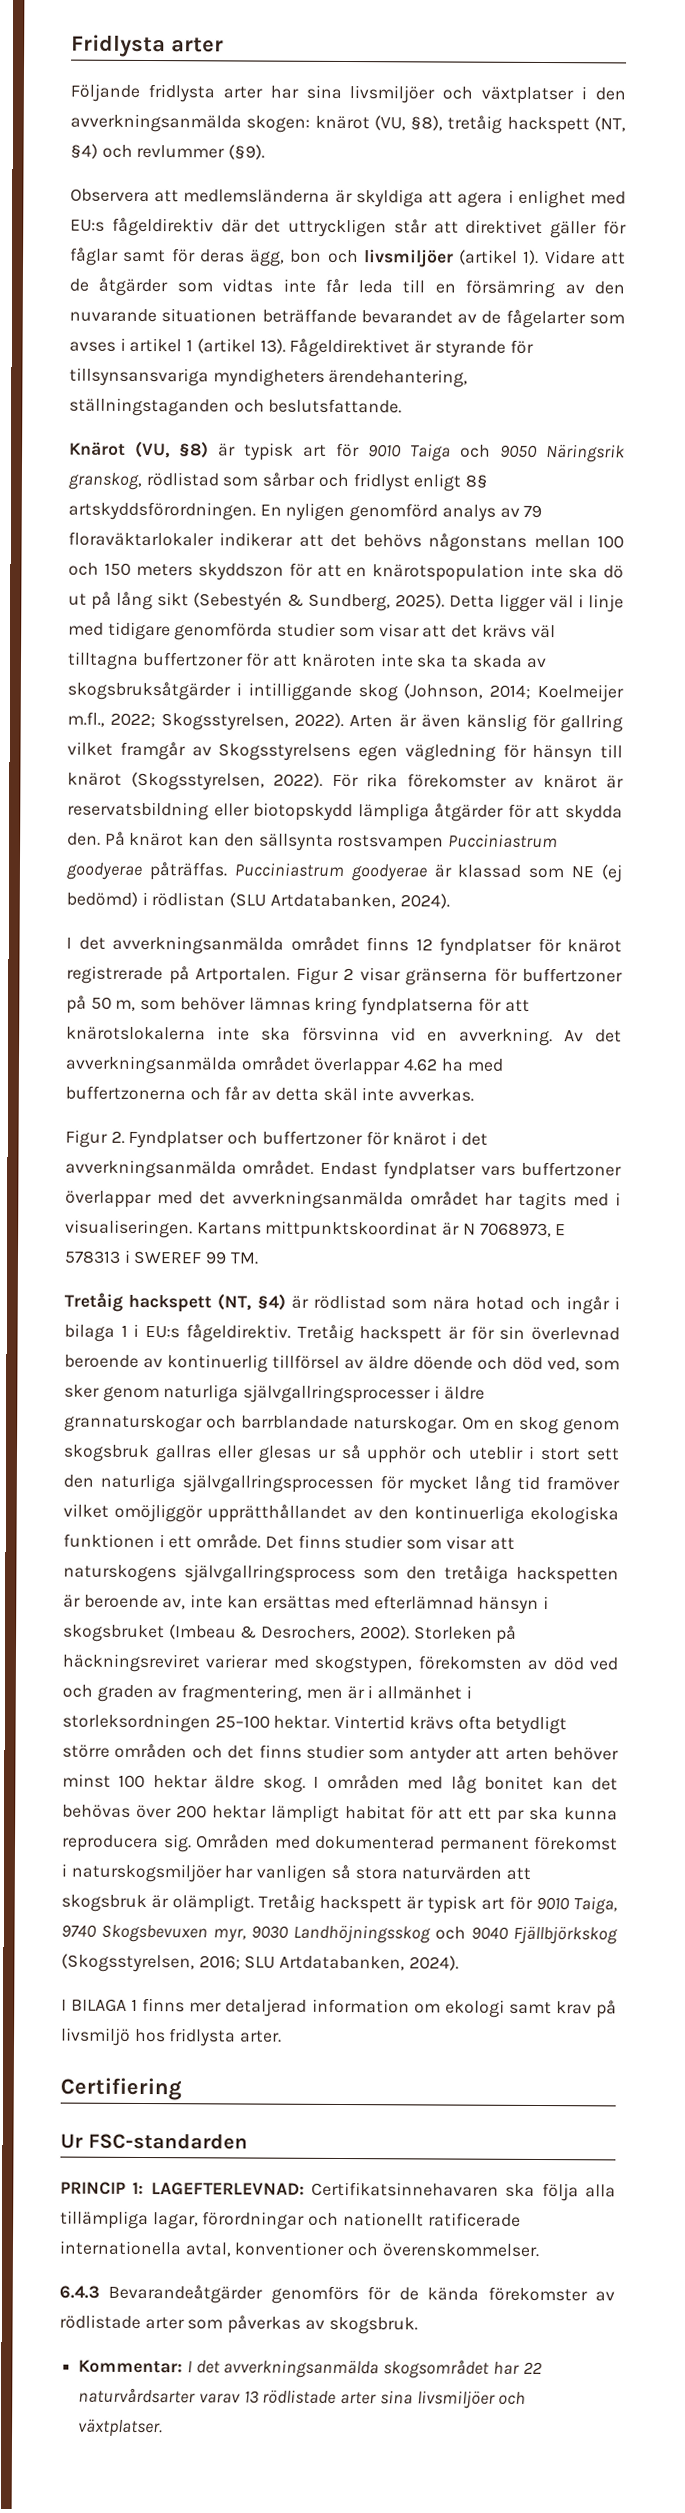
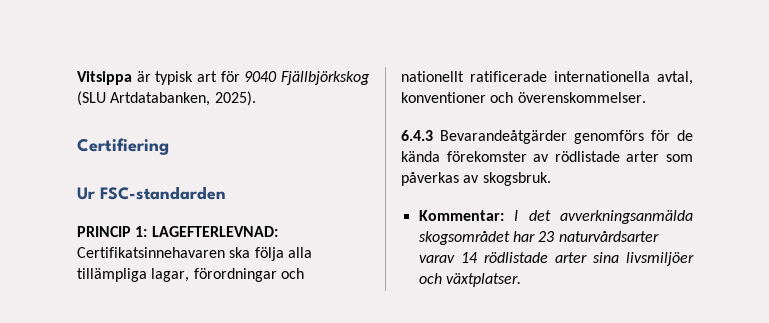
- Fridlysta arter
- Följande fridlysta arter har sina livsmiljöer och växtplatser i den avverkningsanmälda skogen: knärot (VU, §8), tretåig hackspett (NT, §4) och revlummer (§9).
- Observera att medlemsländerna är skyldiga att agera i enlighet med EU:s fågeldirektiv där det uttryckligen står att direktivet gäller för fåglar samt för deras ägg, bon och livsmiljöer (artikel 1). Vidare att de åtgärder som vidtas inte får leda till en försämring av den nuvarande situationen beträffande bevarandet av de fågelarter som avses i artikel 1 (artikel 13). Fågeldirektivet är styrande för tillsynsansvariga myndigheters ärendehantering, ställningstaganden och beslutsfattande.
- Knärot (VU, §8) är typisk art för 9010 Taiga och 9050 Näringsrik granskog, rödlistad som sårbar och fridlyst enligt 8§ artskyddsförordningen. En nyligen genomförd analys av 79 floraväktarlokaler indikerar att det behövs någonstans mellan 100 och 150 meters skyddszon för att en knärotspopulation inte ska dö ut på lång sikt (Sebestyén & Sundberg, 2025). Detta ligger väl i linje med tidigare genomförda studier som visar att det krävs väl tilltagna buffertzoner för att knäroten inte ska ta skada av skogsbruksåtgärder i intilliggande skog (Johnson, 2014; Koelmeijer m.fl., 2022; Skogsstyrelsen, 2022). Arten är även känslig för gallring vilket framgår av Skogsstyrelsens egen vägledning för hänsyn till knärot (Skogsstyrelsen, 2022). För rika förekomster av knärot är reservatsbildning eller biotopskydd lämpliga åtgärder för att skydda den. På knärot kan den sällsynta rostsvampen Pucciniastrum goodyerae påträffas. Pucciniastrum goodyerae är klassad som NE (ej bedömd) i rödlistan (SLU Artdatabanken, 2024).
- I det avverkningsanmälda området finns 12 fyndplatser för knärot registrerade på Artportalen. Figur 2 visar gränserna för buffertzoner på 50 m, som behöver lämnas kring fyndplatserna för att knärotslokalerna inte ska försvinna vid en avverkning. Av det avverkningsanmälda området överlappar 4.62 ha med buffertzonerna och får av detta skäl inte avverkas.
- Figur 2. Fyndplatser och buffertzoner för knärot i det avverkningsanmälda området. Endast fyndplatser vars buffertzoner överlappar med det avverkningsanmälda området har tagits med i visualiseringen. Kartans mittpunktskoordinat är N 7068973, E 578313 i SWEREF 99 TM.
- Tretåig hackspett (NT, §4) är rödlistad som nära hotad och ingår i bilaga 1 i EU:s fågeldirektiv. Tretåig hackspett är för sin överlevnad beroende av kontinuerlig tillförsel av äldre döende och död ved, som sker genom naturliga självgallringsprocesser i äldre grannaturskogar och barrblandade naturskogar. Om en skog genom skogsbruk gallras eller glesas ur så upphör och uteblir i stort sett den naturliga självgallringsprocessen för mycket lång tid framöver vilket omöjliggör upprätthållandet av den kontinuerliga ekologiska funktionen i ett område. Det finns studier som visar att naturskogens självgallringsprocess som den tretåiga hackspetten är beroende av, inte kan ersättas med efterlämnad hänsyn i skogsbruket (Imbeau & Desrochers, 2002). Storleken på häckningsreviret varierar med skogstypen, förekomsten av död ved och graden av fragmentering, men är i allmänhet i storleksordningen 25–100 hektar. Vintertid krävs ofta betydligt större områden och det finns studier som antyder att arten behöver minst 100 hektar äldre skog. I områden med låg bonitet kan det behövas över 200 hektar lämpligt habitat för att ett par ska kunna reproducera sig. Områden med dokumenterad permanent förekomst i naturskogsmiljöer har vanligen så stora naturvärden att skogsbruk är olämpligt. Tretåig hackspett är typisk art för 9010 Taiga, 9740 Skogsbevuxen myr, 9030 Landhöjningsskog och 9040 Fjällbjörkskog (Skogsstyrelsen, 2016; SLU Artdatabanken, 2024).
- I BILAGA 1 finns mer detaljerad information om ekologi samt krav på livsmiljö hos fridlysta arter.
+ Vitsippa är typisk art för 9040 Fjällbjörkskog (SLU Artdatabanken, 2025).
- Kommentar: I det avverkningsanmälda skogsområdet har 22 naturvårdsarter varav 13 rödlistade arter sina livsmiljöer och växtplatser.
+ Kommentar: I det avverkningsanmälda skogsområdet har 23 naturvårdsarter varav 14 rödlistade arter sina livsmiljöer och växtplatser.

